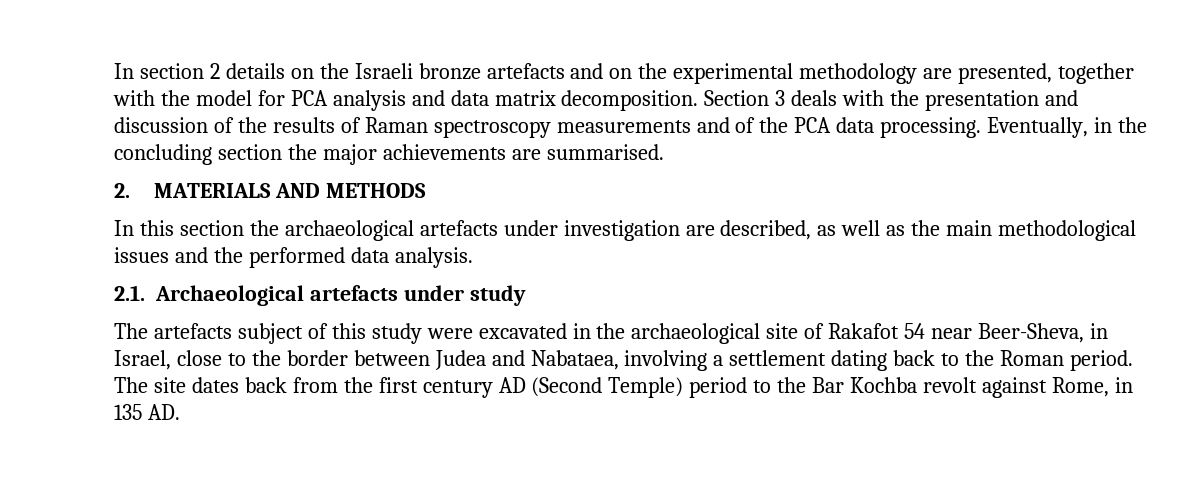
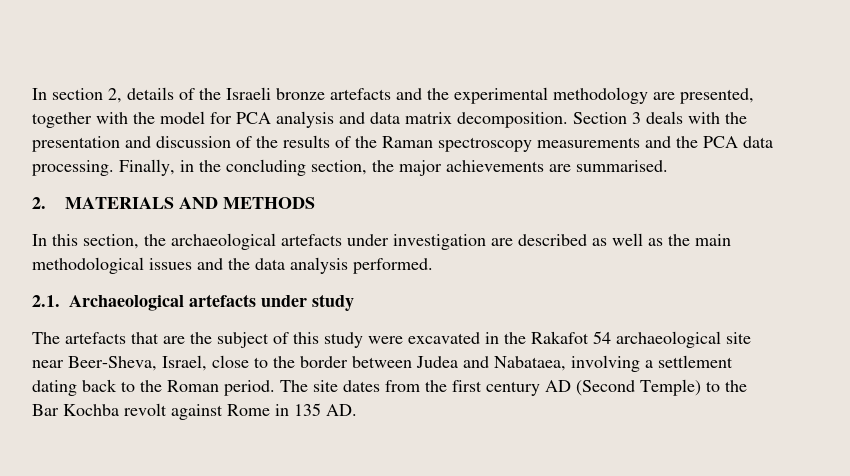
- In section 2 details on the Israeli bronze artefacts and on the experimental methodology are presented, together with the model for PCA analysis and data matrix decomposition.
+ In section 2, details of the Israeli bronze artefacts and the experimental methodology are presented, together with the model for PCA analysis and data matrix decomposition.
- Section 3 deals with the presentation and discussion of the results of Raman spectroscopy measurements and of the PCA data processing.
+ Section 3 deals with the presentation and discussion of the results of the Raman spectroscopy measurements and the PCA data processing.
- Eventually, in the concluding section the major achievements are summarised.
+ Finally, in the concluding section, the major achievements are summarised.
- In this section the archaeological artefacts under investigation are described, as well as the main methodological issues and the performed data analysis.
+ In this section, the archaeological artefacts under investigation are described as well as the main methodological issues and the data analysis performed.
- The artefacts subject of this study were excavated in the archaeological site of Rakafot 54 near Beer-Sheva, in Israel, close to the border between Judea and Nabataea, involving a settlement dating back to the Roman period.
+ The artefacts that are the subject of this study were excavated in the Rakafot 54 archaeological site near Beer-Sheva, Israel, close to the border between Judea and Nabataea, involving a settlement dating back to the Roman period.
- The site dates back from the first century AD (Second Temple) period to the Bar Kochba revolt against Rome, in 135 AD.
+ The site dates from the first century AD (Second Temple) to the Bar Kochba revolt against Rome in 135 AD.

